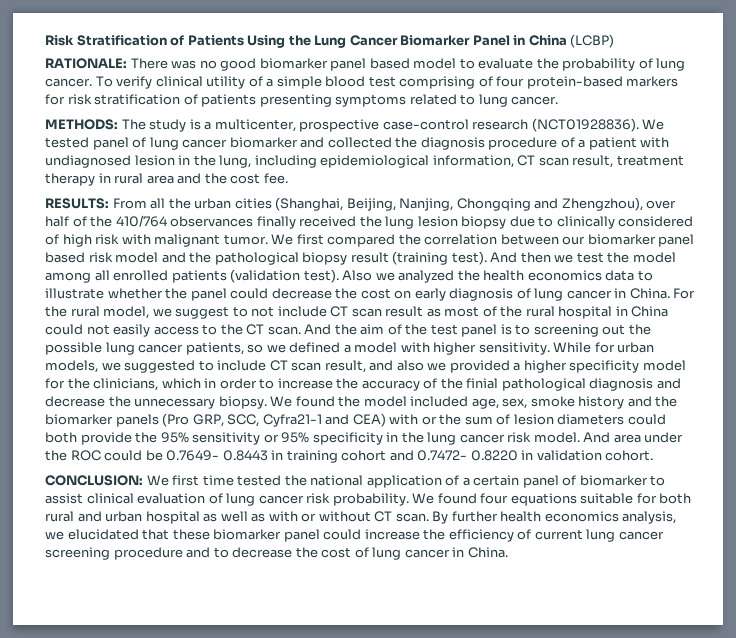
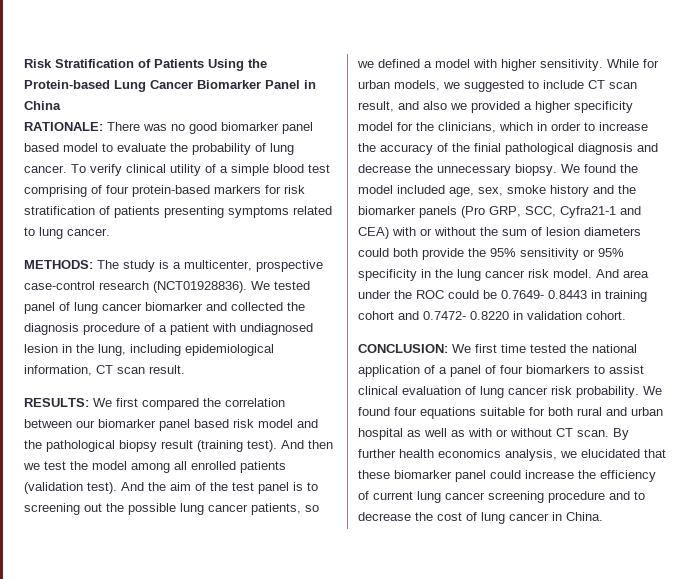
- Risk Stratification of Patients Using the Lung Cancer Biomarker Panel in China (LCBP)
+ Risk Stratification of Patients Using the Protein-based Lung Cancer Biomarker Panel in China
- We tested panel of lung cancer biomarker and collected the diagnosis procedure of a patient with undiagnosed lesion in the lung, including epidemiological information, CT scan result, treatment therapy in rural area and the cost fee.
- RESULTS: From all the urban cities (Shanghai, Beijing, Nanjing, Chongqing and Zhengzhou), over half of the 410/764 observances finally received the lung lesion biopsy due to clinically considered of high risk with malignant tumor. We first compared the correlation between our biomarker panel based risk model and the pathological biopsy result (training test).
+ We tested panel of lung cancer biomarker and collected the diagnosis procedure of a patient with undiagnosed lesion in the lung, including epidemiological information, CT scan result.
+ RESULTS: We first compared the correlation between our biomarker panel based risk model and the pathological biopsy result (training test).
- Also we analyzed the health economics data to illustrate whether the panel could decrease the cost on early diagnosis of lung cancer in China. For the rural model, we suggest to not include CT scan result as most of the rural hospital in China could not easily access to the CT scan.
- We found the model included age, sex, smoke history and the biomarker panels (Pro GRP, SCC, Cyfra21-1 and CEA) with or the sum of lesion diameters could both provide the 95% sensitivity or 95% specificity in the lung cancer risk model.
+ We found the model included age, sex, smoke history and the biomarker panels (Pro GRP, SCC, Cyfra21-1 and CEA) with or without the sum of lesion diameters could both provide the 95% sensitivity or 95% specificity in the lung cancer risk model.
- CONCLUSION: We first time tested the national application of a certain panel of biomarker to assist clinical evaluation of lung cancer risk probability.
+ CONCLUSION: We first time tested the national application of a panel of four biomarkers to assist clinical evaluation of lung cancer risk probability.

